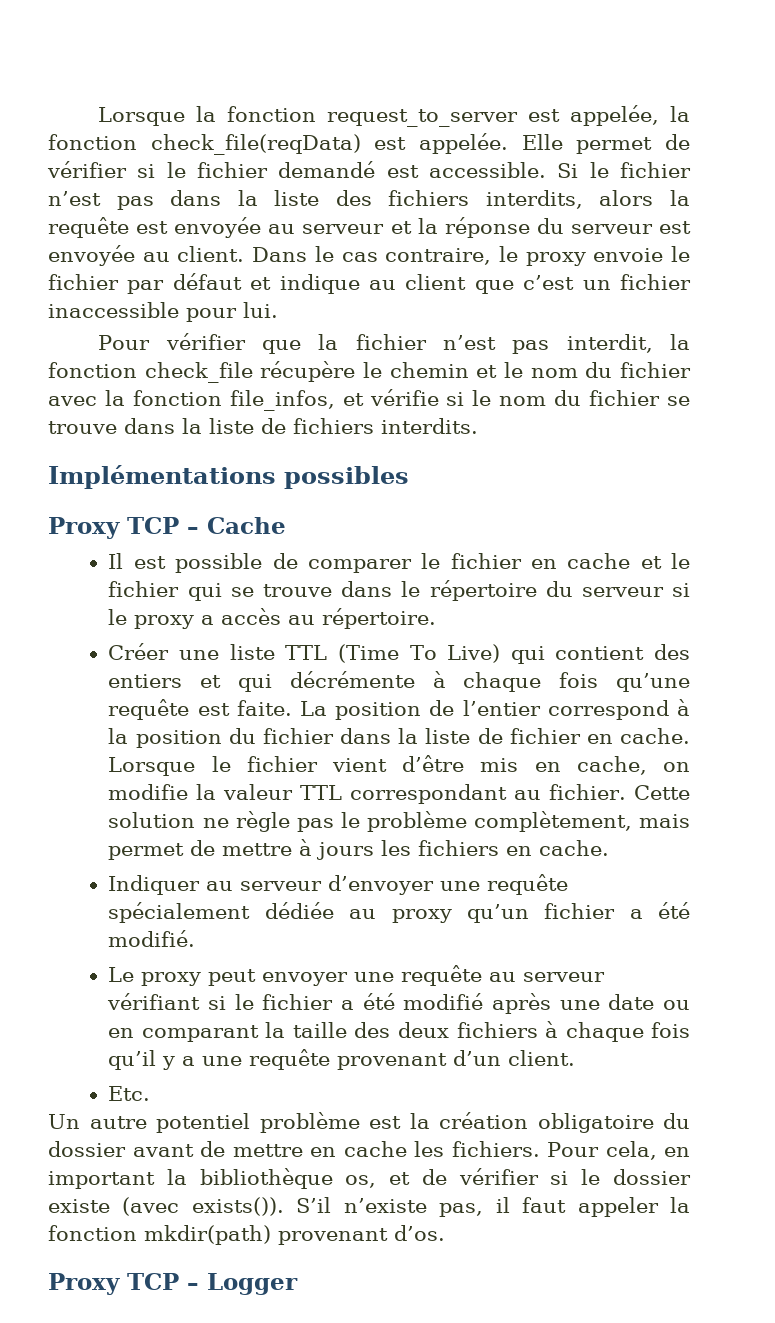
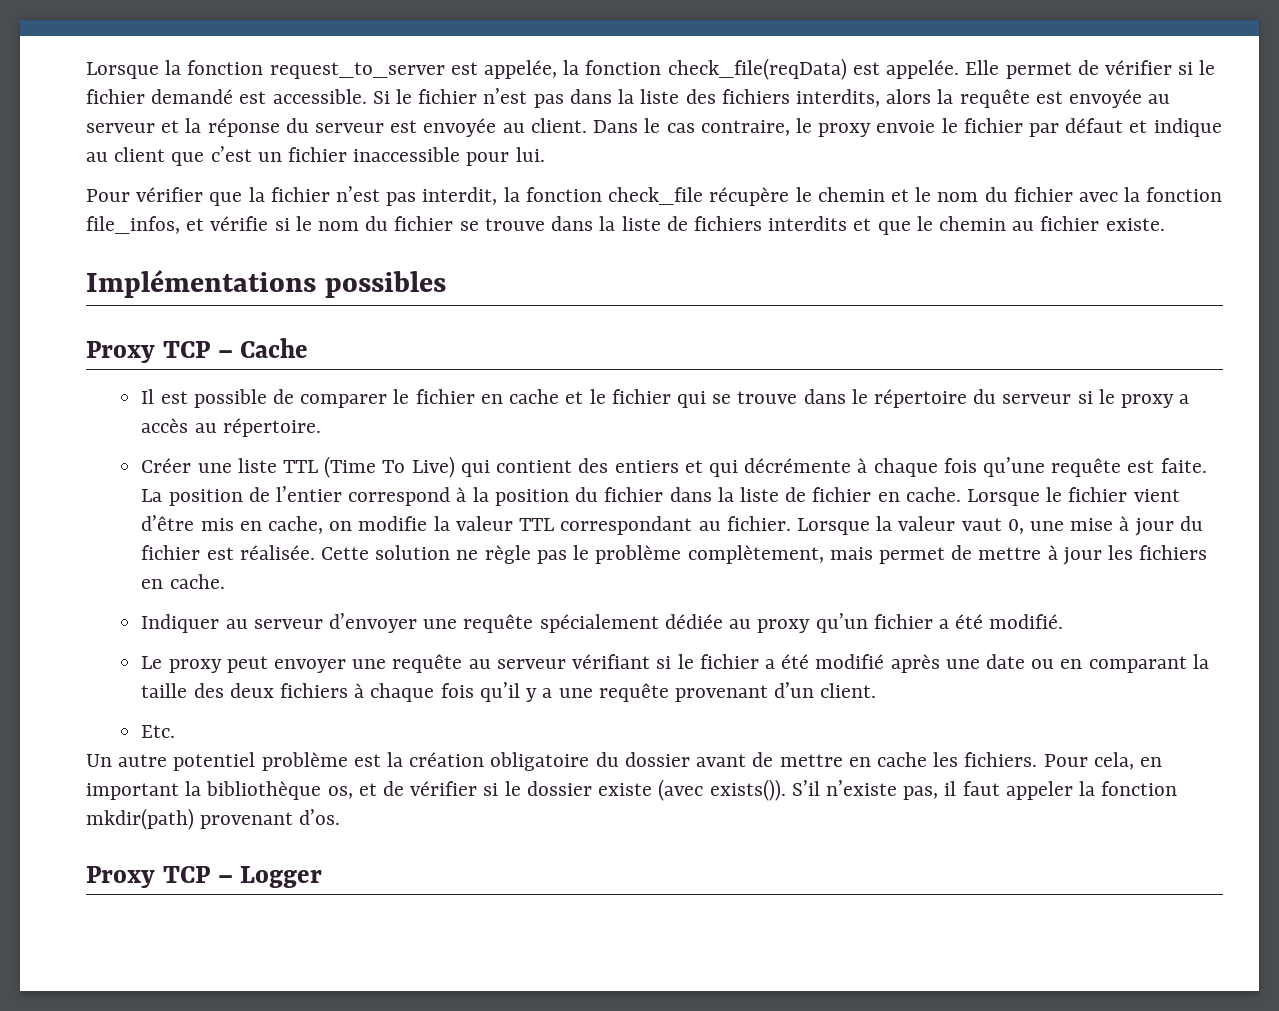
- Pour vérifier que la fichier n’est pas interdit, la fonction check_file récupère le chemin et le nom du fichier avec la fonction file_infos, et vérifie si le nom du fichier se trouve dans la liste de fichiers interdits.
+ Pour vérifier que la fichier n’est pas interdit, la fonction check_file récupère le chemin et le nom du fichier avec la fonction file_infos, et vérifie si le nom du fichier se trouve dans la liste de fichiers interdits et que le chemin au fichier existe.
+ Lorsque la valeur vaut 0, une mise à jour du fichier est réalisée.
- Cette solution ne règle pas le problème complètement, mais permet de mettre à jours les fichiers en cache.
+ Cette solution ne règle pas le problème complètement, mais permet de mettre à jour les fichiers en cache.

